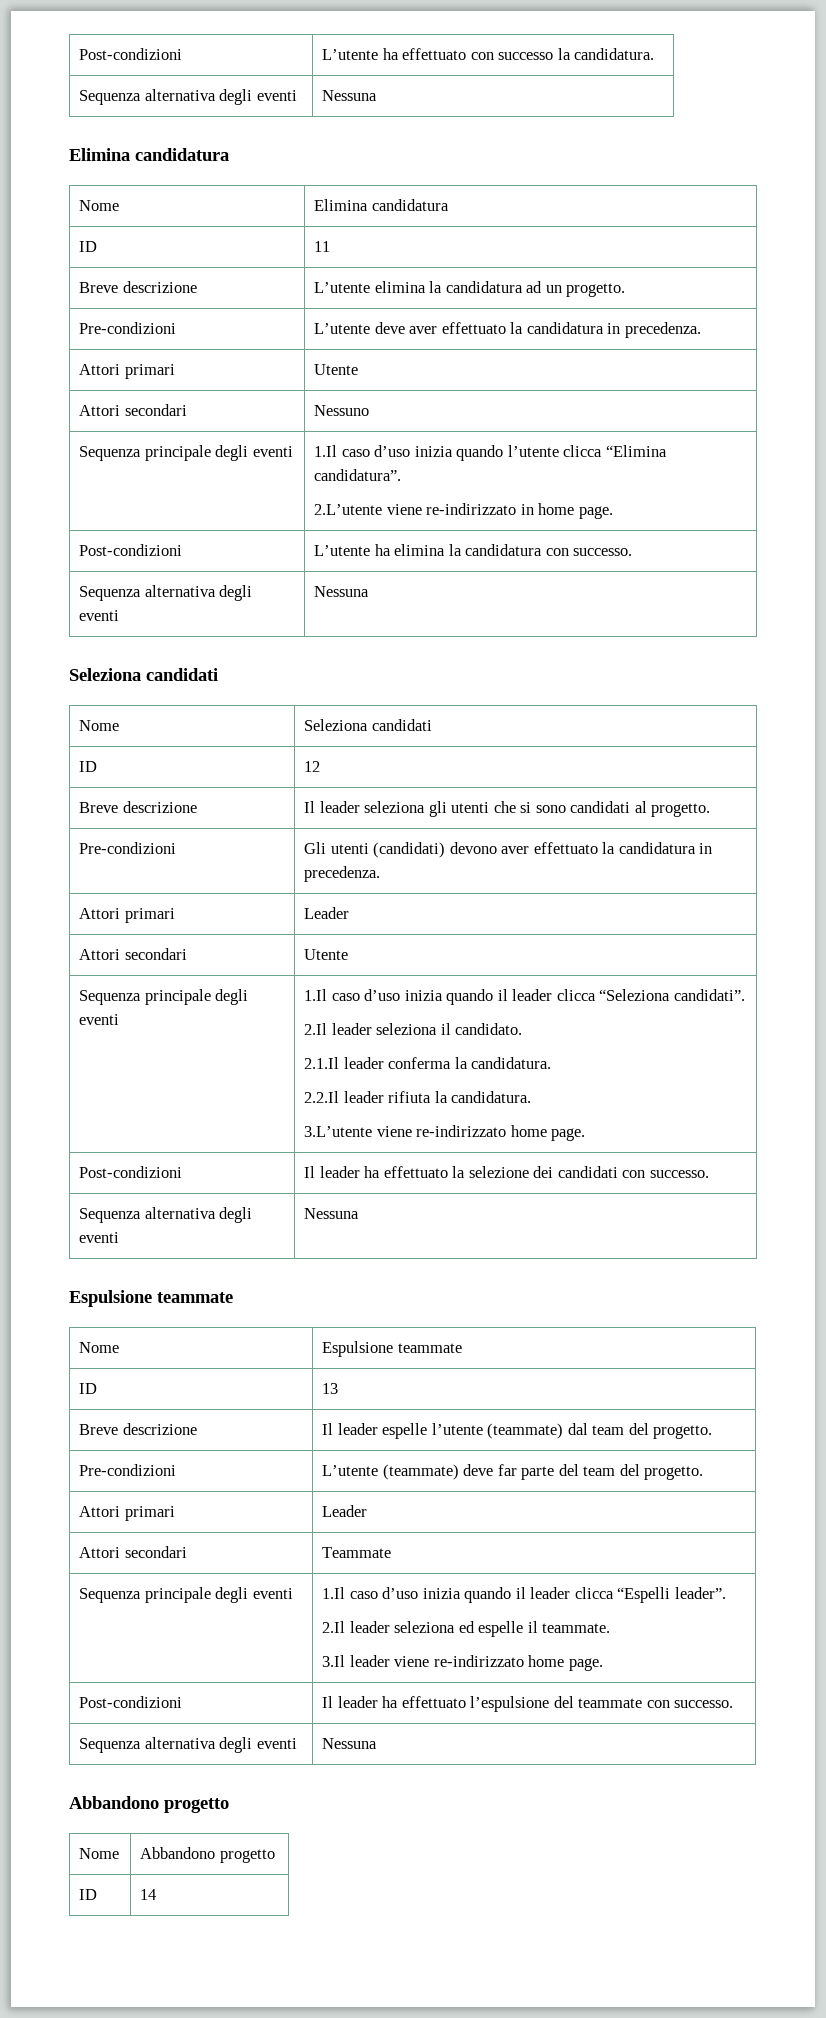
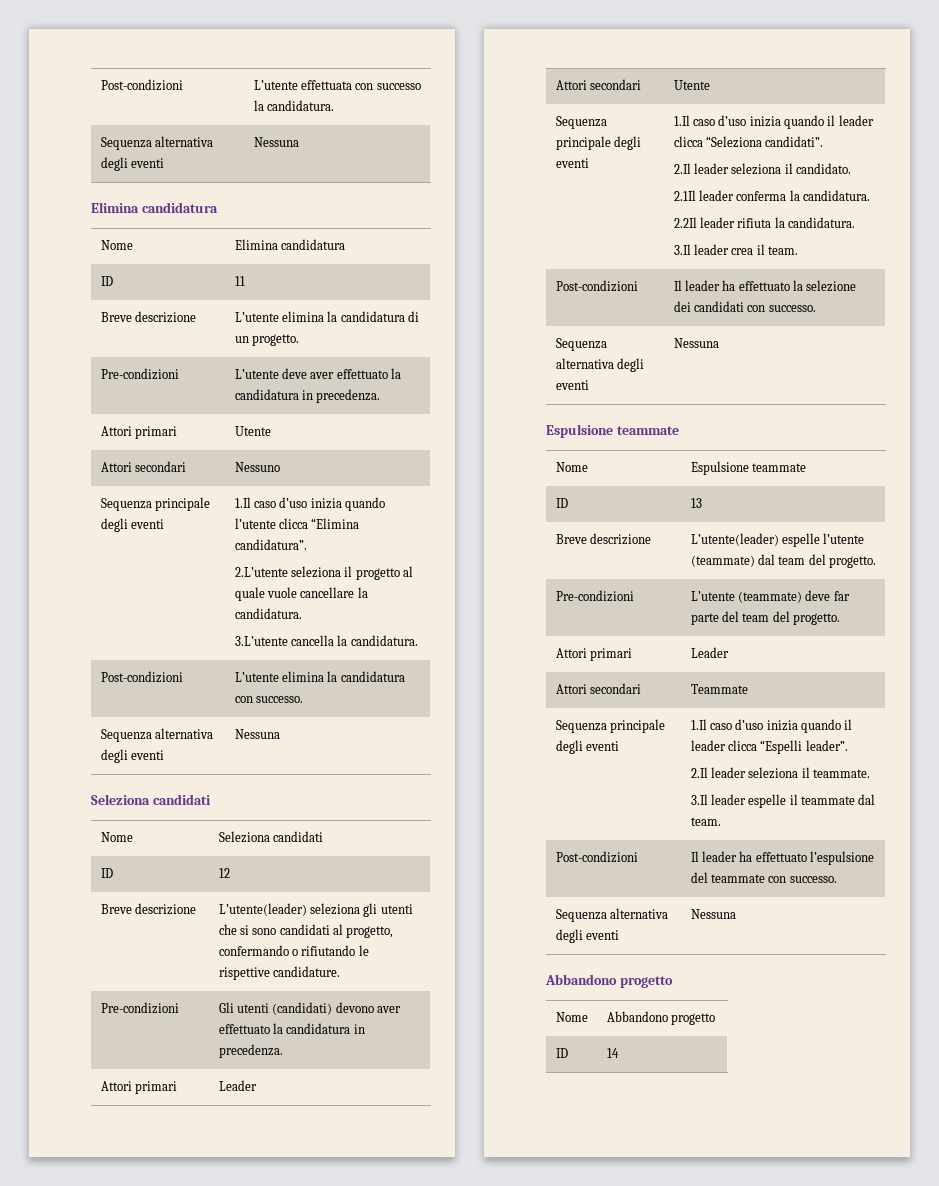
- Post-condizioni | L’utente ha effettuato con successo la candidatura.
+ Post-condizioni | L’utente effettuata con successo la candidatura.
- Breve descrizione | L’utente elimina la candidatura ad un progetto.
+ Breve descrizione | L’utente elimina la candidatura di un progetto.
  Sequenza principale degli eventi | 1.Il caso d’uso inizia quando l’utente clicca “Elimina candidatura”.
- 2.L’utente viene re-indirizzato in home page.
- Post-condizioni | L’utente ha elimina la candidatura con successo.
+ 2.L’utente seleziona il progetto al quale vuole cancellare la candidatura.
+ 3.L’utente cancella la candidatura.
+ Post-condizioni | L’utente elimina la candidatura con successo.
- Breve descrizione | Il leader seleziona gli utenti che si sono candidati al progetto.
+ Breve descrizione | L’utente(leader) seleziona gli utenti che si sono candidati al progetto, confermando o rifiutando le rispettive candidature.
  Sequenza principale degli eventi | 1.Il caso d’uso inizia quando il leader clicca “Seleziona candidati”.
  2.Il leader seleziona il candidato.
- 2.1.Il leader conferma la candidatura.
- 2.2.Il leader rifiuta la candidatura.
- 3.L’utente viene re-indirizzato home page.
+ 2.1Il leader conferma la candidatura.
+ 2.2Il leader rifiuta la candidatura.
+ 3.Il leader crea il team.
- Breve descrizione | Il leader espelle l’utente (teammate) dal team del progetto.
+ Breve descrizione | L’utente(leader) espelle l’utente (teammate) dal team del progetto.
  Sequenza principale degli eventi | 1.Il caso d’uso inizia quando il leader clicca “Espelli leader”.
- 2.Il leader seleziona ed espelle il teammate.
- 3.Il leader viene re-indirizzato home page.
+ 2.Il leader seleziona il teammate.
+ 3.Il leader espelle il teammate dal team.

